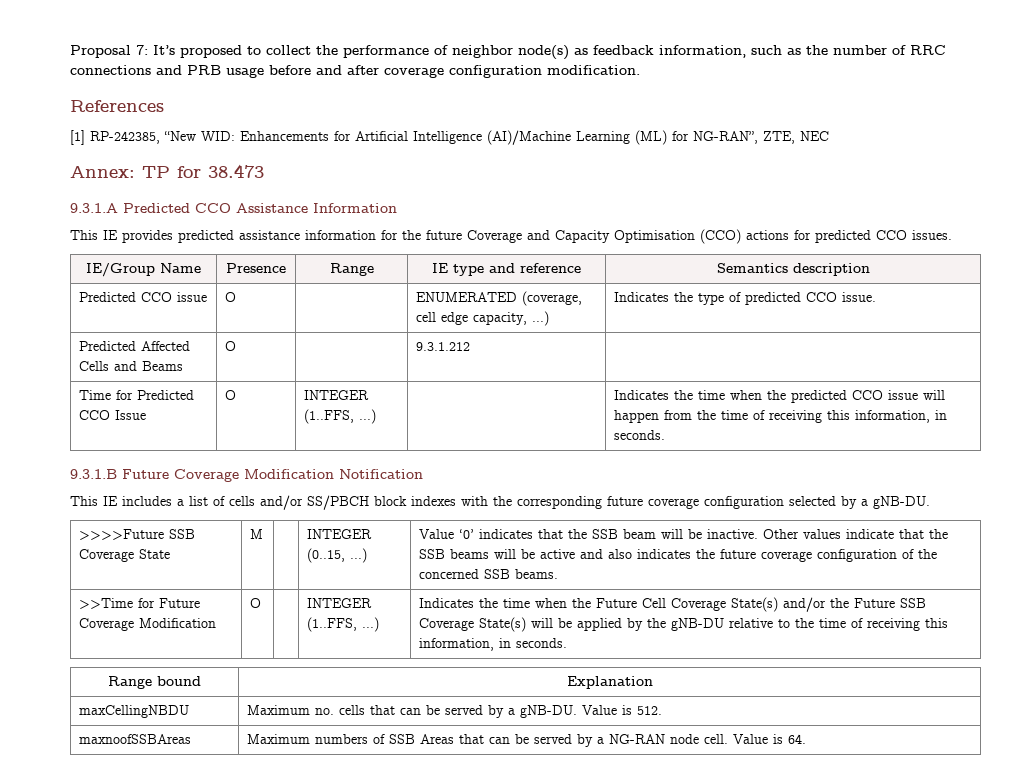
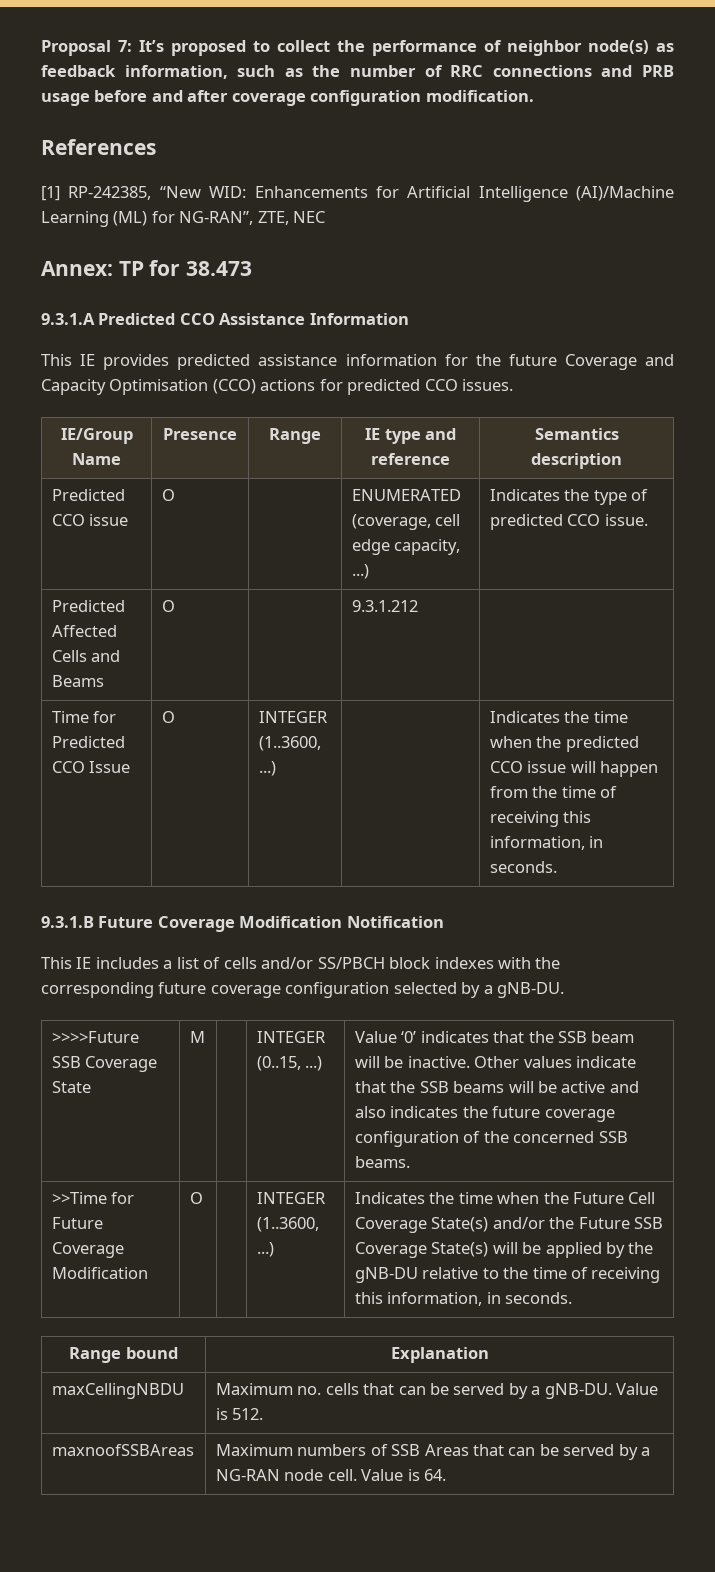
- Time for Predicted CCO Issue | O | INTEGER (1..FFS, ...) | | Indicates the time when the predicted CCO issue will happen from the time of receiving this information, in seconds.
+ Time for Predicted CCO Issue | O | INTEGER (1..3600, ...) | | Indicates the time when the predicted CCO issue will happen from the time of receiving this information, in seconds.
- >>Time for Future Coverage Modification | O | | INTEGER (1..FFS, ...) | Indicates the time when the Future Cell Coverage State(s) and/or the Future SSB Coverage State(s) will be applied by the gNB-DU relative to the time of receiving this information, in seconds.
+ >>Time for Future Coverage Modification | O | | INTEGER (1..3600, ...) | Indicates the time when the Future Cell Coverage State(s) and/or the Future SSB Coverage State(s) will be applied by the gNB-DU relative to the time of receiving this information, in seconds.

